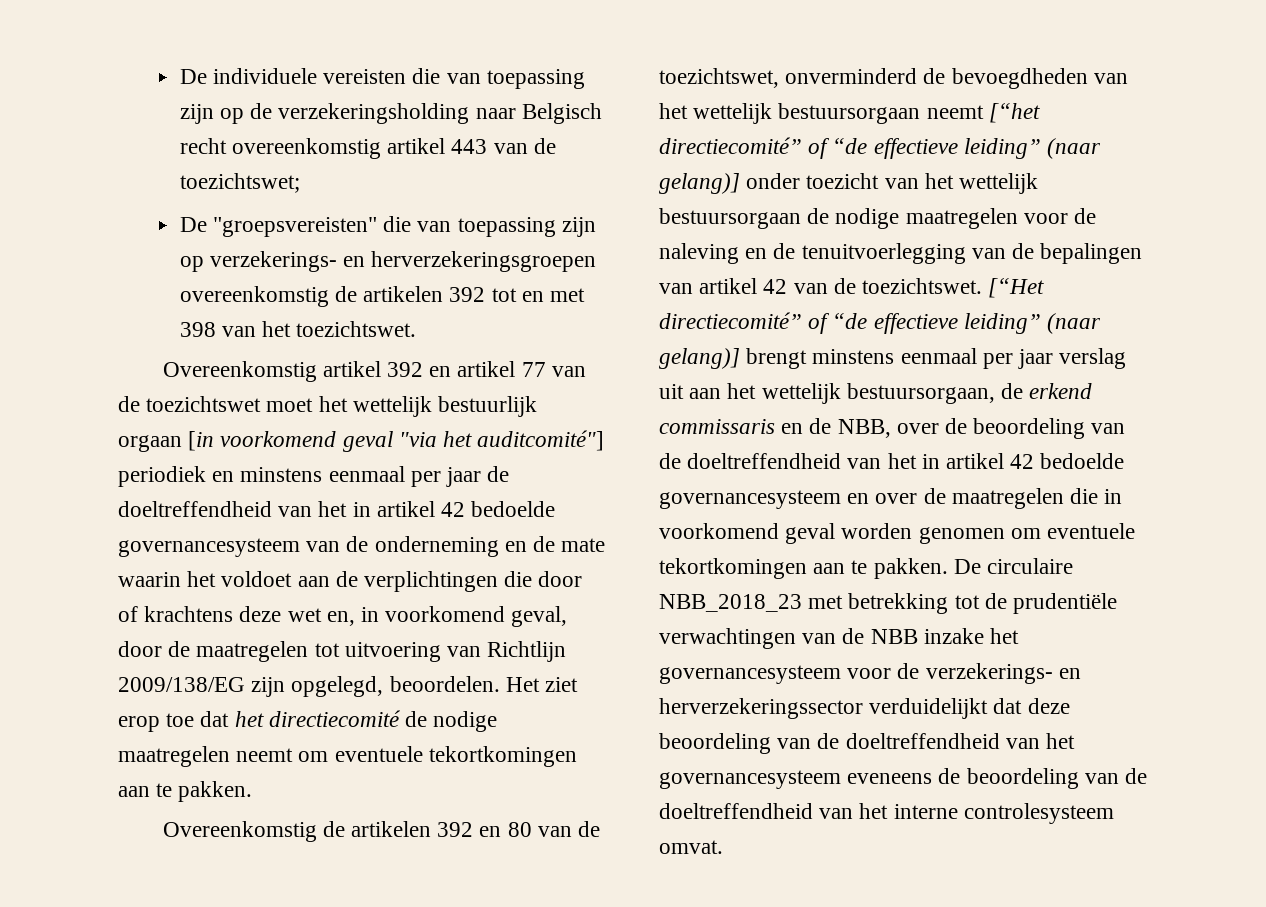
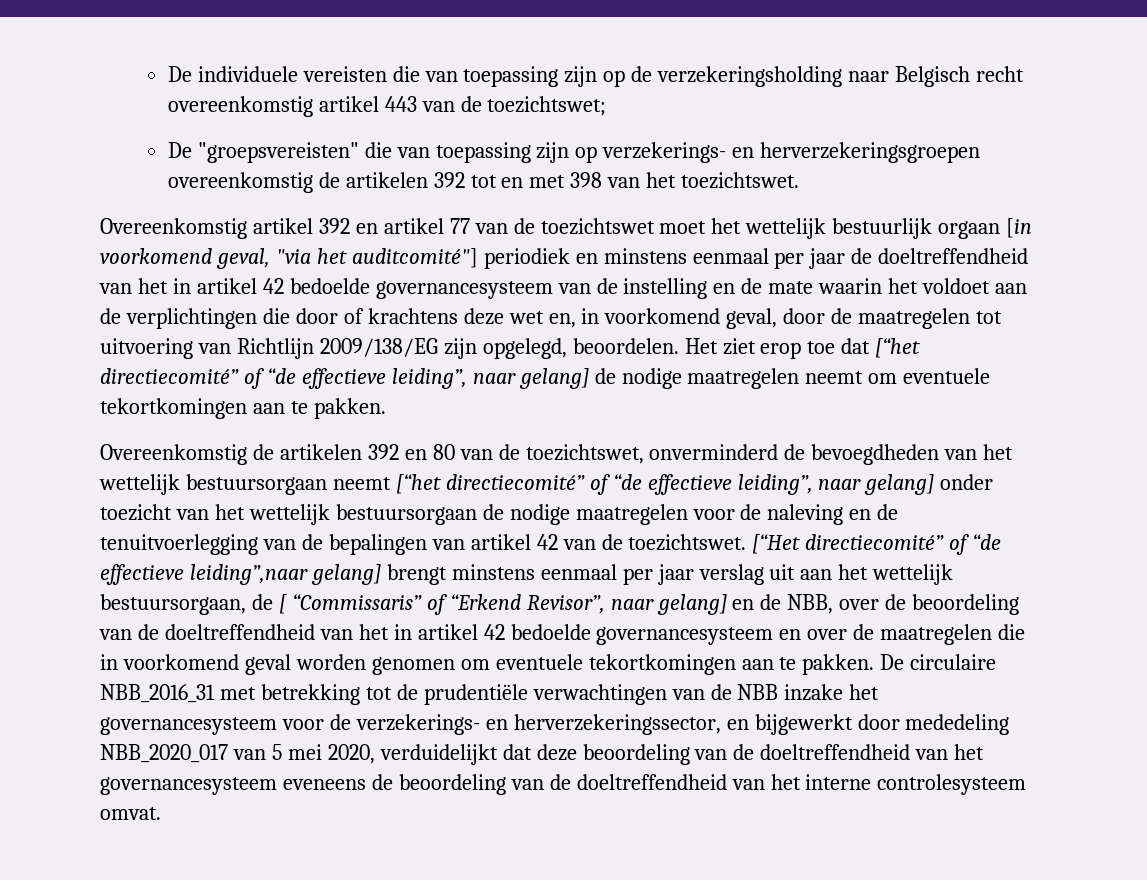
- Overeenkomstig artikel 392 en artikel 77 van de toezichtswet moet het wettelijk bestuurlijk orgaan [in voorkomend geval "via het auditcomité"] periodiek en minstens eenmaal per jaar de doeltreffendheid van het in artikel 42 bedoelde governancesysteem van de onderneming en de mate waarin het voldoet aan de verplichtingen die door of krachtens deze wet en, in voorkomend geval, door de maatregelen tot uitvoering van Richtlijn 2009/138/EG zijn opgelegd, beoordelen.
+ Overeenkomstig artikel 392 en artikel 77 van de toezichtswet moet het wettelijk bestuurlijk orgaan [in voorkomend geval, "via het auditcomité"] periodiek en minstens eenmaal per jaar de doeltreffendheid van het in artikel 42 bedoelde governancesysteem van de instelling en de mate waarin het voldoet aan de verplichtingen die door of krachtens deze wet en, in voorkomend geval, door de maatregelen tot uitvoering van Richtlijn 2009/138/EG zijn opgelegd, beoordelen.
- Het ziet erop toe dat het directiecomité de nodige maatregelen neemt om eventuele tekortkomingen aan te pakken.
+ Het ziet erop toe dat [“het directiecomité” of “de effectieve leiding”, naar gelang] de nodige maatregelen neemt om eventuele tekortkomingen aan te pakken.
- Overeenkomstig de artikelen 392 en 80 van de toezichtswet, onverminderd de bevoegdheden van het wettelijk bestuursorgaan neemt [“het directiecomité” of “de effectieve leiding” (naar gelang)] onder toezicht van het wettelijk bestuursorgaan de nodige maatregelen voor de naleving en de tenuitvoerlegging van de bepalingen van artikel 42 van de toezichtswet.
+ Overeenkomstig de artikelen 392 en 80 van de toezichtswet, onverminderd de bevoegdheden van het wettelijk bestuursorgaan neemt [“het directiecomité” of “de effectieve leiding”, naar gelang] onder toezicht van het wettelijk bestuursorgaan de nodige maatregelen voor de naleving en de tenuitvoerlegging van de bepalingen van artikel 42 van de toezichtswet.
- [“Het directiecomité” of “de effectieve leiding” (naar gelang)] brengt minstens eenmaal per jaar verslag uit aan het wettelijk bestuursorgaan, de erkend commissaris en de NBB, over de beoordeling van de doeltreffendheid van het in artikel 42 bedoelde governancesysteem en over de maatregelen die in voorkomend geval worden genomen om eventuele tekortkomingen aan te pakken.
+ [“Het directiecomité” of “de effectieve leiding”,naar gelang] brengt minstens eenmaal per jaar verslag uit aan het wettelijk bestuursorgaan, de [ “Commissaris” of “Erkend Revisor”, naar gelang] en de NBB, over de beoordeling van de doeltreffendheid van het in artikel 42 bedoelde governancesysteem en over de maatregelen die in voorkomend geval worden genomen om eventuele tekortkomingen aan te pakken.
- De circulaire NBB_2018_23 met betrekking tot de prudentiële verwachtingen van de NBB inzake het governancesysteem voor de verzekerings- en herverzekeringssector verduidelijkt dat deze beoordeling van de doeltreffendheid van het governancesysteem eveneens de beoordeling van de doeltreffendheid van het interne controlesysteem omvat.
+ De circulaire NBB_2016_31 met betrekking tot de prudentiële verwachtingen van de NBB inzake het governancesysteem voor de verzekerings- en herverzekeringssector, en bijgewerkt door mededeling NBB_2020_017 van 5 mei 2020, verduidelijkt dat deze beoordeling van de doeltreffendheid van het governancesysteem eveneens de beoordeling van de doeltreffendheid van het interne controlesysteem omvat.

